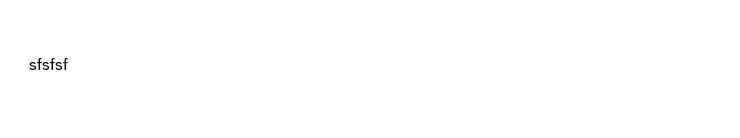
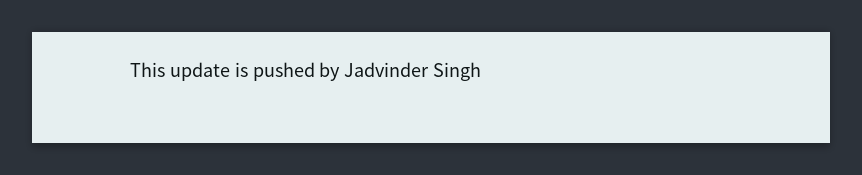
- sfsfsf
+ This update is pushed by Jadvinder Singh

